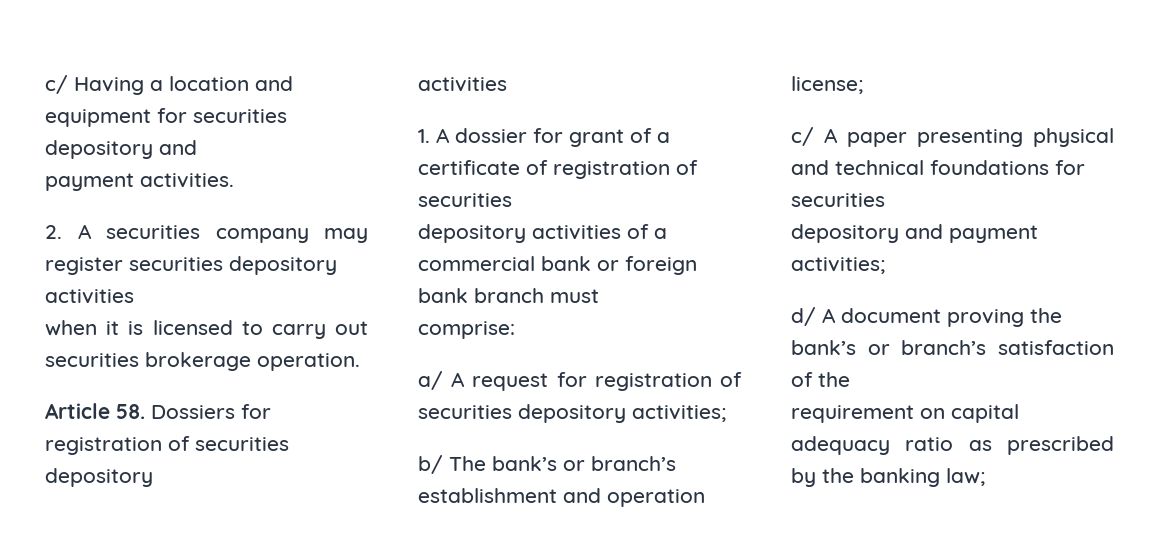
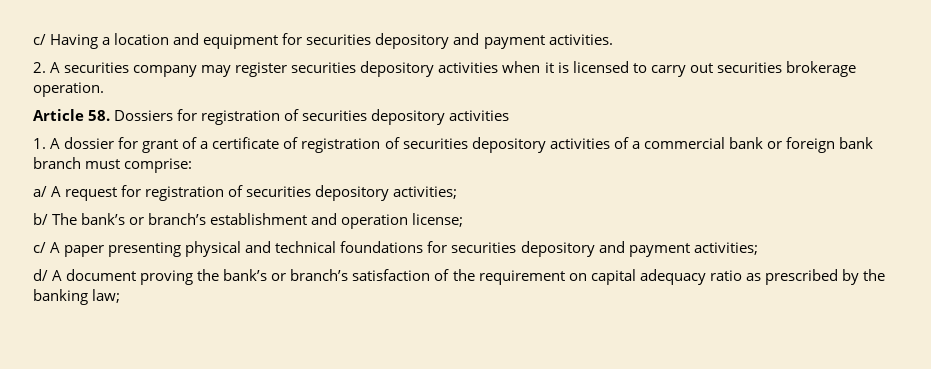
- c/ Having a location and equipment for securities depository and
- payment activities.
+ c/ Having a location and equipment for securities depository and payment activities.
- 2. A securities company may register securities depository activities
- when it is licensed to carry out securities brokerage operation.
+ 2. A securities company may register securities depository activities when it is licensed to carry out securities brokerage operation.
- Article 58. Dossiers for registration of securities depository
- activities
+ Article 58. Dossiers for registration of securities depository activities
- 1. A dossier for grant of a certificate of registration of securities
- depository activities of a commercial bank or foreign bank branch must
- comprise:
+ 1. A dossier for grant of a certificate of registration of securities depository activities of a commercial bank or foreign bank branch must comprise:
- c/ A paper presenting physical and technical foundations for securities
- depository and payment activities;
+ c/ A paper presenting physical and technical foundations for securities depository and payment activities;
- d/ A document proving the bank’s or branch’s satisfaction of the
- requirement on capital adequacy ratio as prescribed by the banking law;
+ d/ A document proving the bank’s or branch’s satisfaction of the requirement on capital adequacy ratio as prescribed by the banking law;

